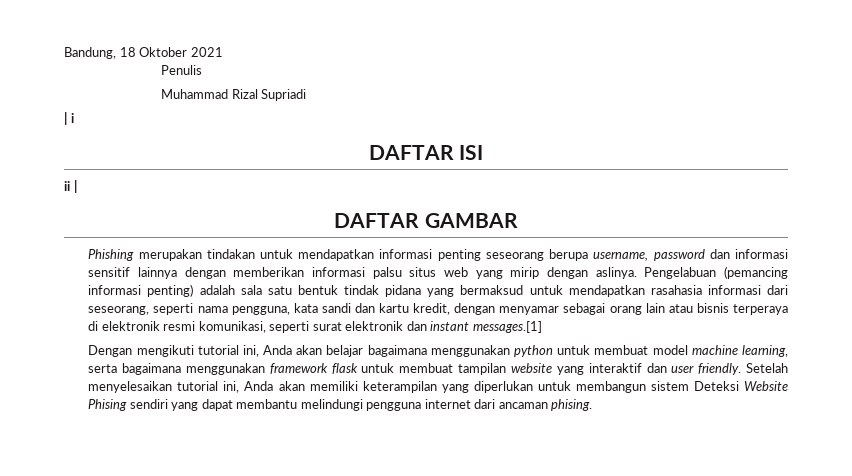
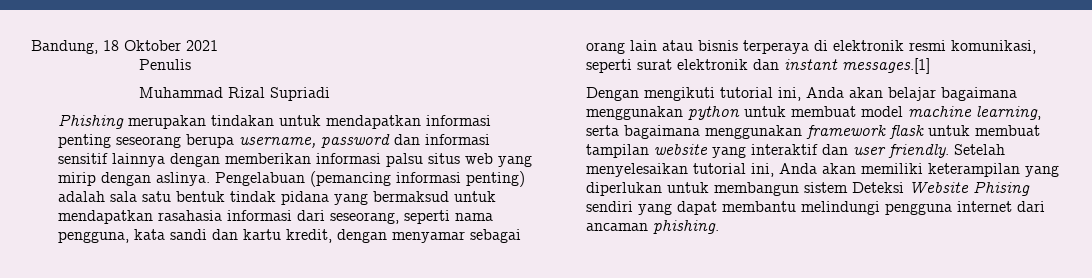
- | i
- DAFTAR ISI
- ii |
- DAFTAR GAMBAR
- Setelah menyelesaikan tutorial ini, Anda akan memiliki keterampilan yang diperlukan untuk membangun sistem Deteksi Website Phising sendiri yang dapat membantu melindungi pengguna internet dari ancaman phising.
+ Setelah menyelesaikan tutorial ini, Anda akan memiliki keterampilan yang diperlukan untuk membangun sistem Deteksi Website Phising sendiri yang dapat membantu melindungi pengguna internet dari ancaman phishing.

